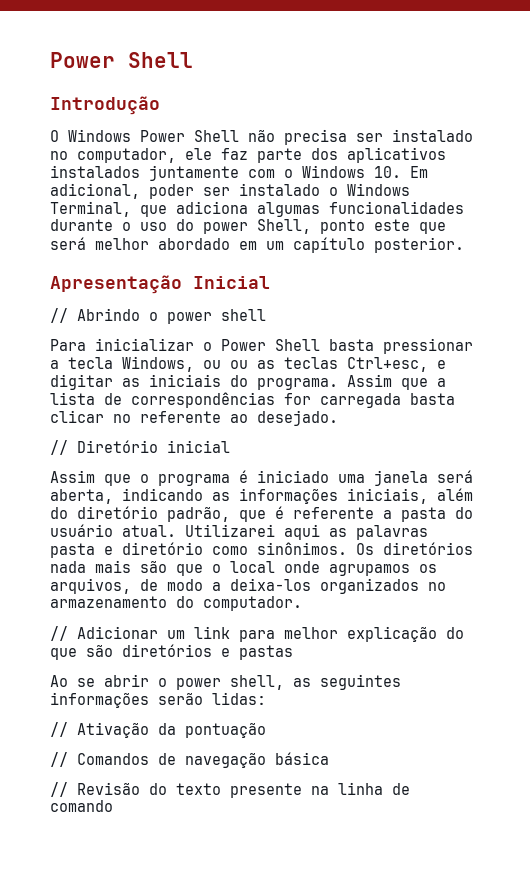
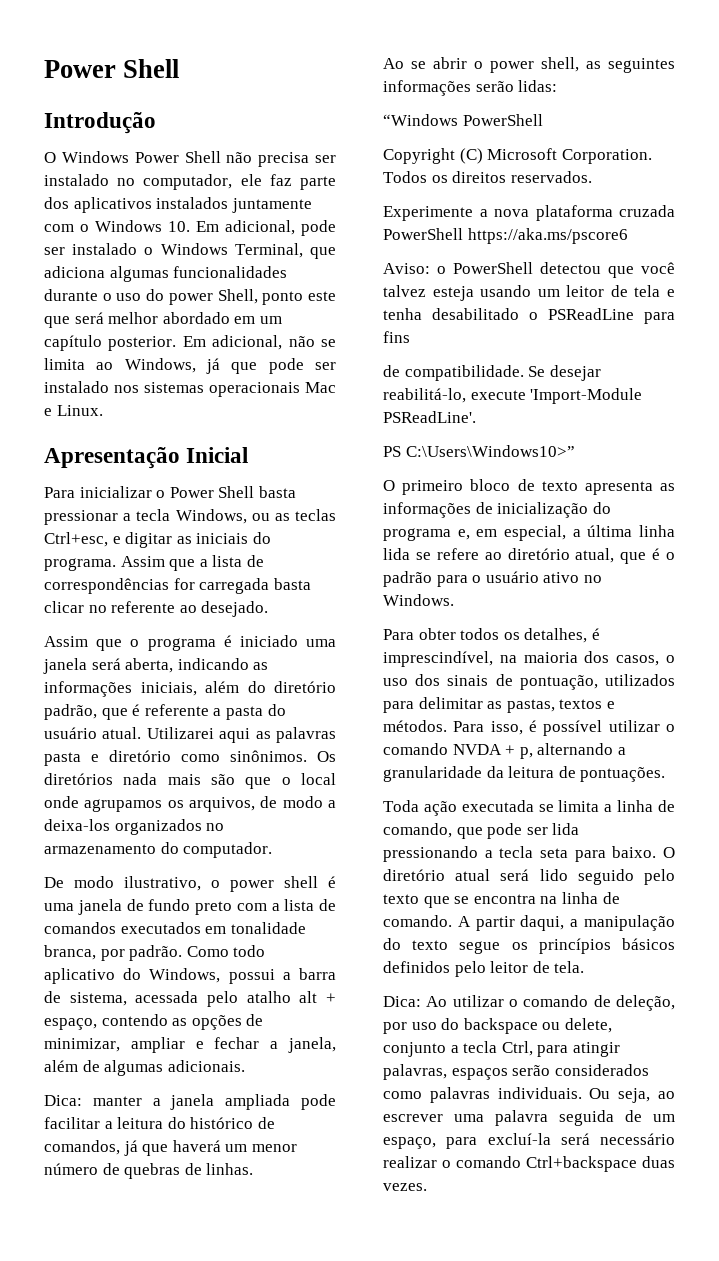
- O Windows Power Shell não precisa ser instalado no computador, ele faz parte dos aplicativos instalados juntamente com o Windows 10. Em adicional, poder ser instalado o Windows Terminal, que adiciona algumas funcionalidades durante o uso do power Shell, ponto este que será melhor abordado em um capítulo posterior.
+ O Windows Power Shell não precisa ser instalado no computador, ele faz parte dos aplicativos instalados juntamente com o Windows 10. Em adicional, pode ser instalado o Windows Terminal, que adiciona algumas funcionalidades durante o uso do power Shell, ponto este que será melhor abordado em um capítulo posterior. Em adicional, não se limita ao Windows, já que pode ser instalado nos sistemas operacionais Mac e Linux.
  Apresentação Inicial
- // Abrindo o power shell
- Para inicializar o Power Shell basta pressionar a tecla Windows, ou ou as teclas Ctrl+esc, e digitar as iniciais do programa.
+ Para inicializar o Power Shell basta pressionar a tecla Windows, ou as teclas Ctrl+esc, e digitar as iniciais do programa.
- // Diretório inicial
- // Adicionar um link para melhor explicação do que são diretórios e pastas
+ De modo ilustrativo, o power shell é uma janela de fundo preto com a lista de comandos executados em tonalidade branca, por padrão. Como todo aplicativo do Windows, possui a barra de sistema, acessada pelo atalho alt + espaço, contendo as opções de minimizar, ampliar e fechar a janela, além de algumas adicionais.
+ Dica: manter a janela ampliada pode facilitar a leitura do histórico de comandos, já que haverá um menor número de quebras de linhas.
- // Ativação da pontuação
- // Comandos de navegação básica
- // Revisão do texto presente na linha de comando
+ “Windows PowerShell
+ Copyright (C) Microsoft Corporation. Todos os direitos reservados.
+ Experimente a nova plataforma cruzada PowerShell https://aka.ms/pscore6
+ Aviso: o PowerShell detectou que você talvez esteja usando um leitor de tela e tenha desabilitado o PSReadLine para fins
+ de compatibilidade. Se desejar reabilitá-lo, execute 'Import-Module PSReadLine'.
+ PS C:\Users\Windows10>”
+ O primeiro bloco de texto apresenta as informações de inicialização do programa e, em especial, a última linha lida se refere ao diretório atual, que é o padrão para o usuário ativo no Windows.
+ Para obter todos os detalhes, é imprescindível, na maioria dos casos, o uso dos sinais de pontuação, utilizados para delimitar as pastas, textos e métodos. Para isso, é possível utilizar o comando NVDA + p, alternando a granularidade da leitura de pontuações.
+ Toda ação executada se limita a linha de comando, que pode ser lida pressionando a tecla seta para baixo. O diretório atual será lido seguido pelo texto que se encontra na linha de comando. A partir daqui, a manipulação do texto segue os princípios básicos definidos pelo leitor de tela.
+ Dica: Ao utilizar o comando de deleção, por uso do backspace ou delete, conjunto a tecla Ctrl, para atingir palavras, espaços serão considerados como palavras individuais. Ou seja, ao escrever uma palavra seguida de um espaço, para excluí-la será necessário realizar o comando Ctrl+backspace duas vezes.

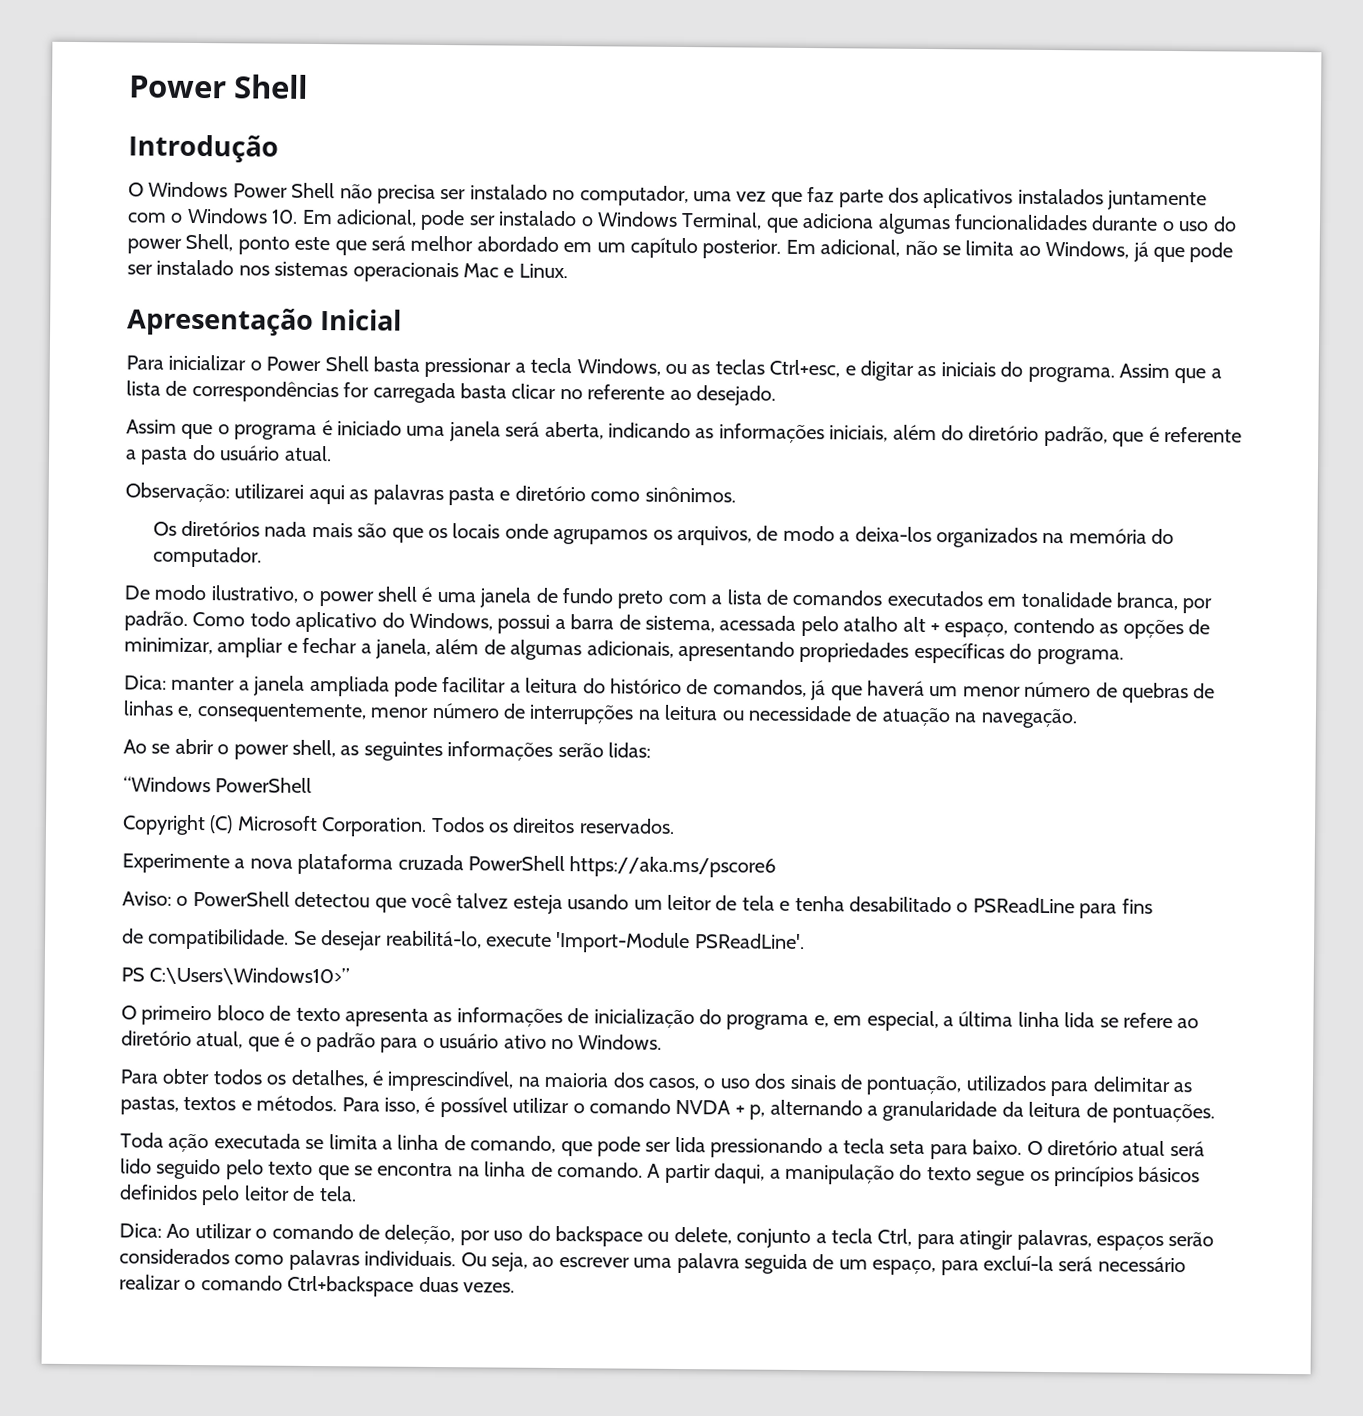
- O Windows Power Shell não precisa ser instalado no computador, ele faz parte dos aplicativos instalados juntamente com o Windows 10. Em adicional, pode ser instalado o Windows Terminal, que adiciona algumas funcionalidades durante o uso do power Shell, ponto este que será melhor abordado em um capítulo posterior.
+ O Windows Power Shell não precisa ser instalado no computador, uma vez que faz parte dos aplicativos instalados juntamente com o Windows 10. Em adicional, pode ser instalado o Windows Terminal, que adiciona algumas funcionalidades durante o uso do power Shell, ponto este que será melhor abordado em um capítulo posterior.
- Assim que o programa é iniciado uma janela será aberta, indicando as informações iniciais, além do diretório padrão, que é referente a pasta do usuário atual. Utilizarei aqui as palavras pasta e diretório como sinônimos. Os diretórios nada mais são que o local onde agrupamos os arquivos, de modo a deixa-los organizados no armazenamento do computador.
+ Assim que o programa é iniciado uma janela será aberta, indicando as informações iniciais, além do diretório padrão, que é referente a pasta do usuário atual.
+ Observação: utilizarei aqui as palavras pasta e diretório como sinônimos.
+ Os diretórios nada mais são que os locais onde agrupamos os arquivos, de modo a deixa-los organizados na memória do computador.
- Como todo aplicativo do Windows, possui a barra de sistema, acessada pelo atalho alt + espaço, contendo as opções de minimizar, ampliar e fechar a janela, além de algumas adicionais.
+ Como todo aplicativo do Windows, possui a barra de sistema, acessada pelo atalho alt + espaço, contendo as opções de minimizar, ampliar e fechar a janela, além de algumas adicionais, apresentando propriedades específicas do programa.
- Dica: manter a janela ampliada pode facilitar a leitura do histórico de comandos, já que haverá um menor número de quebras de linhas.
+ Dica: manter a janela ampliada pode facilitar a leitura do histórico de comandos, já que haverá um menor número de quebras de linhas e, consequentemente, menor número de interrupções na leitura ou necessidade de atuação na navegação.

